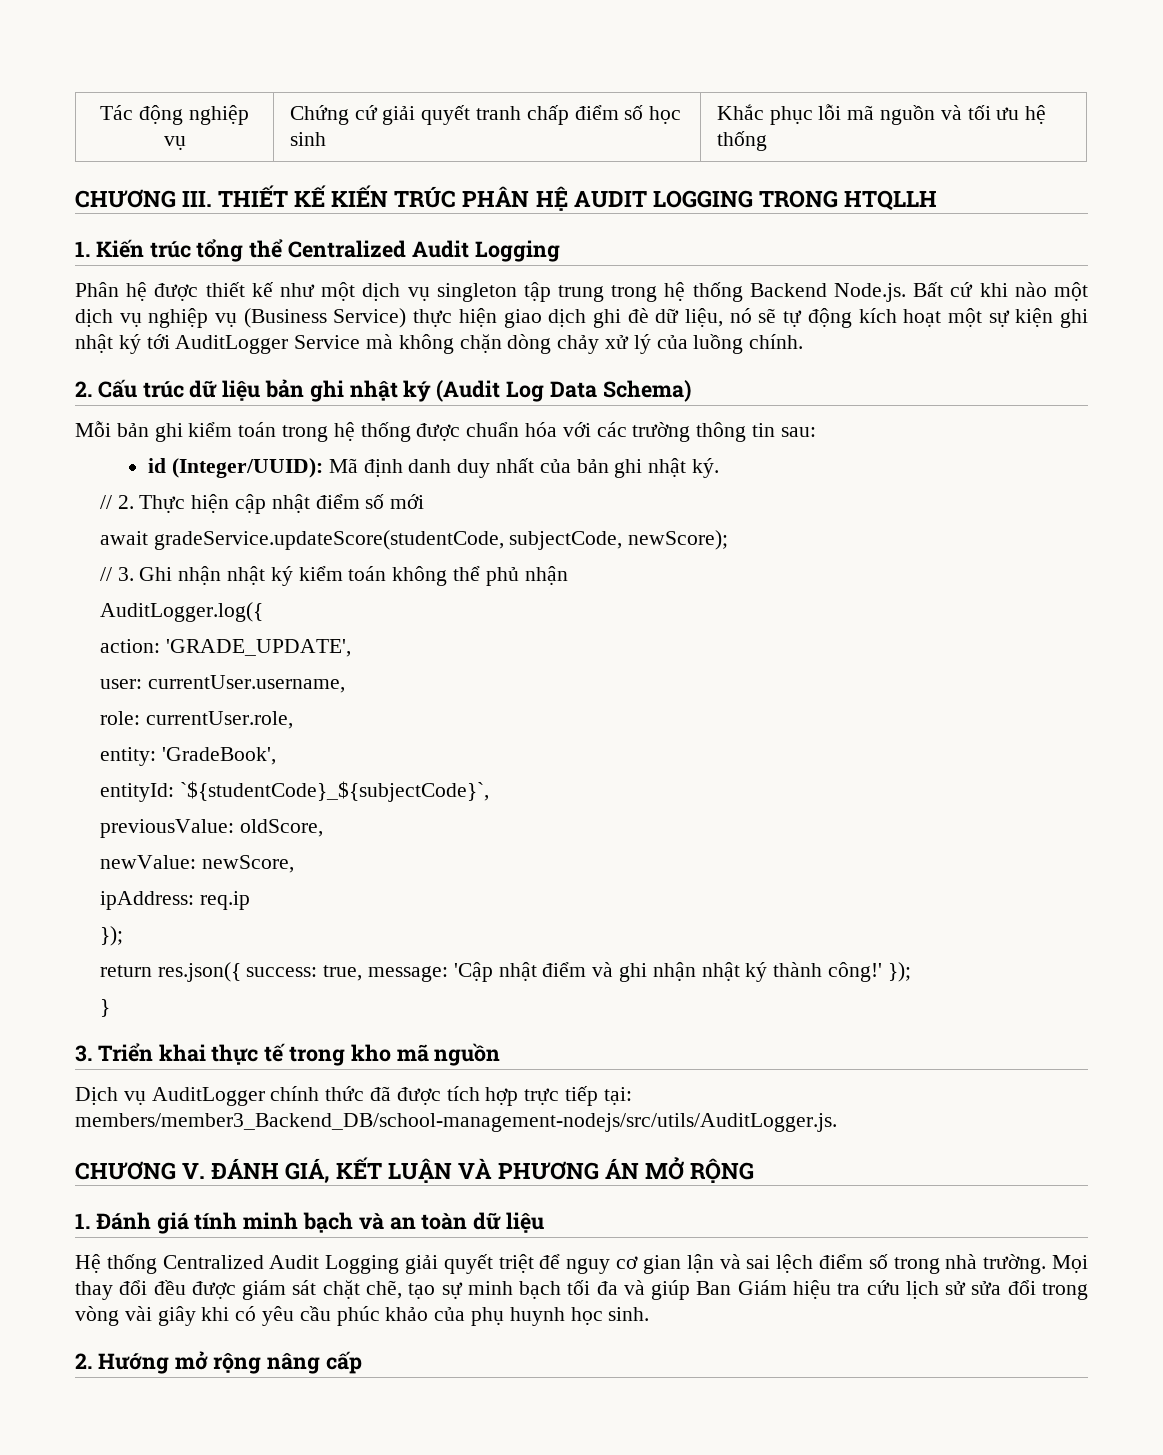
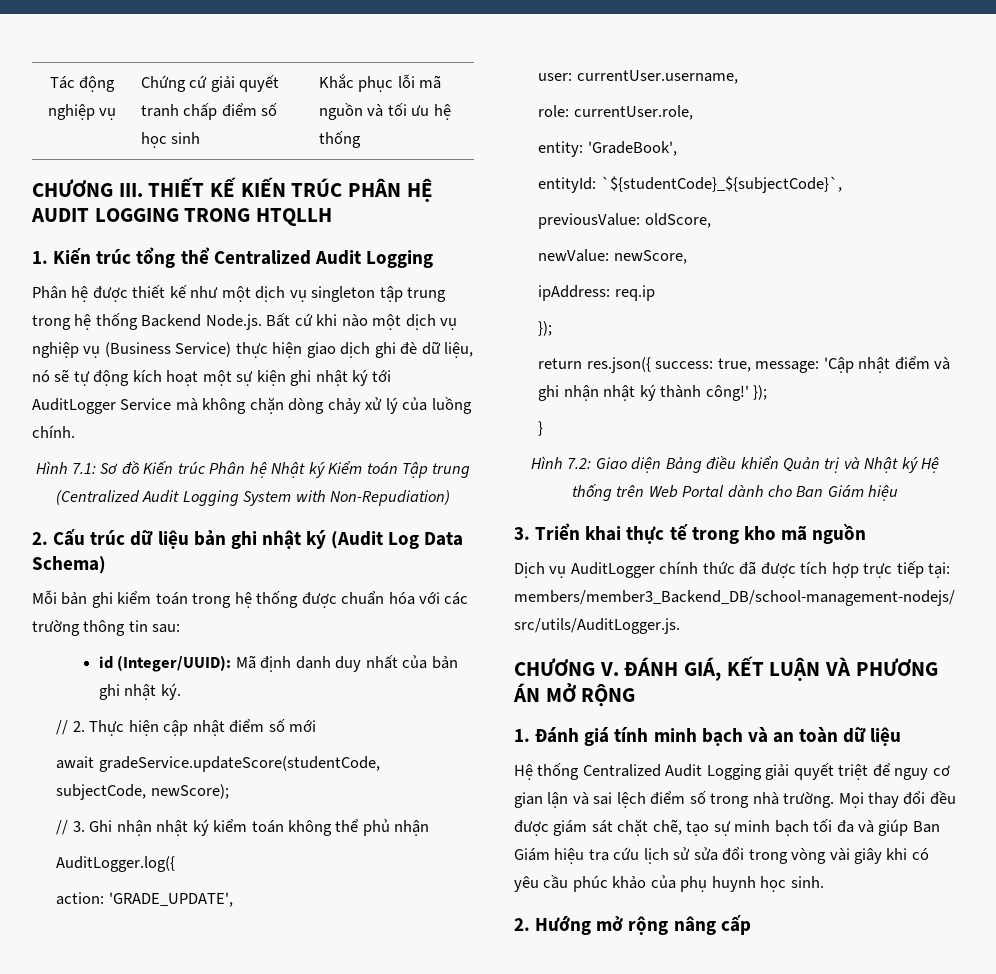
+ Hình 7.1: Sơ đồ Kiến trúc Phân hệ Nhật ký Kiểm toán Tập trung (Centralized Audit Logging System with Non-Repudiation)
+ Hình 7.2: Giao diện Bảng điều khiển Quản trị và Nhật ký Hệ thống trên Web Portal dành cho Ban Giám hiệu

